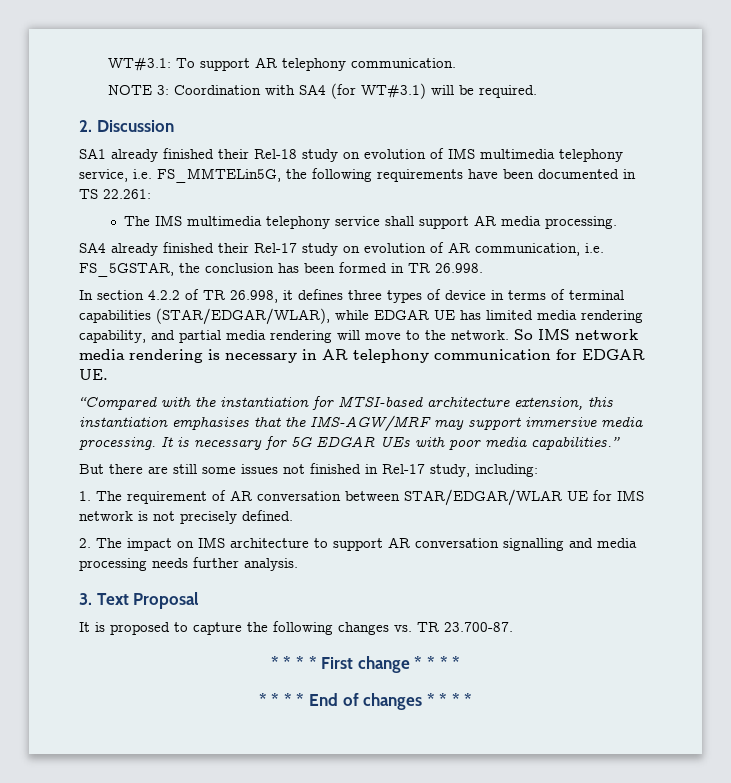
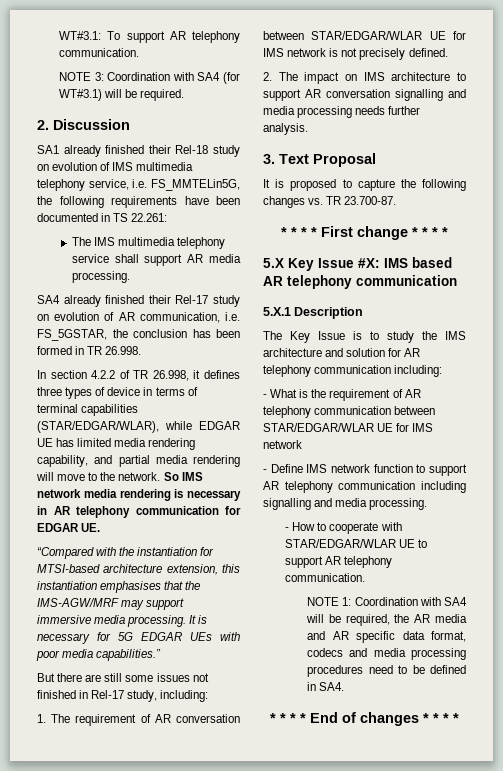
+ 5.X Key Issue #X: IMS based AR telephony communication
+ 5.X.1 Description
+ The Key Issue is to study the IMS architecture and solution for AR telephony communication including:
+ - What is the requirement of AR telephony communication between STAR/EDGAR/WLAR UE for IMS network
+ - Define IMS network function to support AR telephony communication including signalling and media processing.
+ - How to cooperate with STAR/EDGAR/WLAR UE to support AR telephony communication.
+ NOTE 1: Coordination with SA4 will be required, the AR media and AR specific data format, codecs and media processing procedures need to be defined in SA4.

